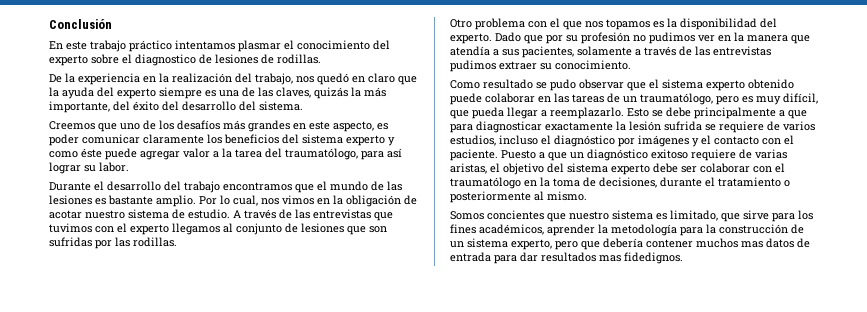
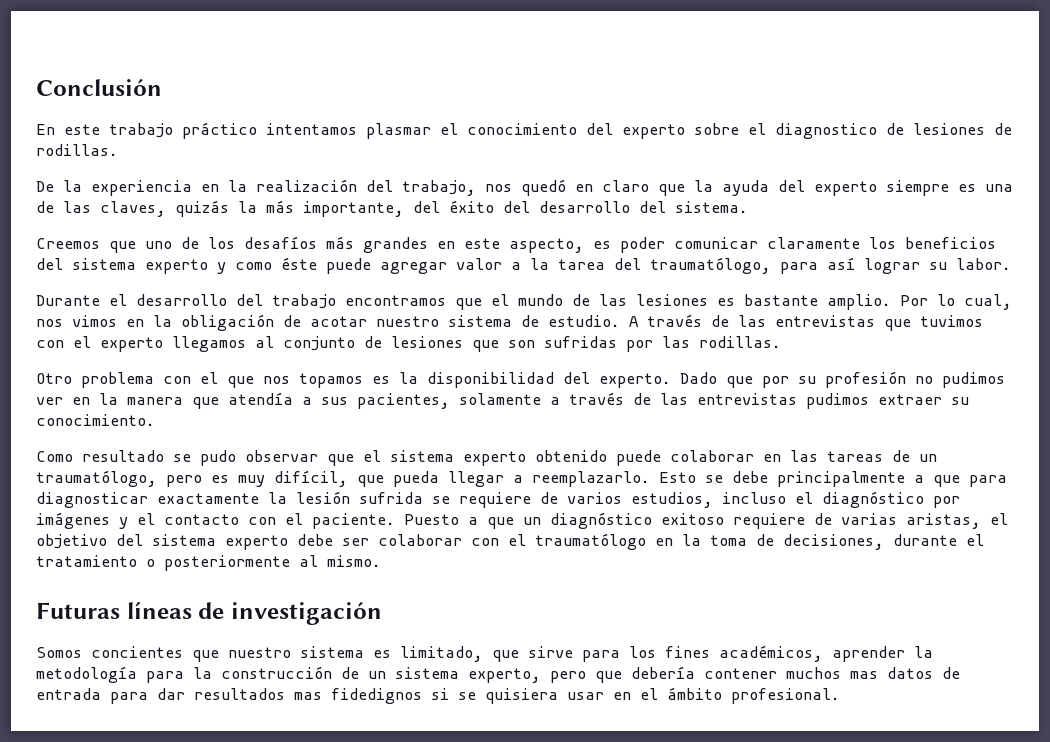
+ Futuras líneas de investigación
- Somos concientes que nuestro sistema es limitado, que sirve para los fines académicos, aprender la metodología para la construcción de un sistema experto, pero que debería contener muchos mas datos de entrada para dar resultados mas fidedignos.
+ Somos concientes que nuestro sistema es limitado, que sirve para los fines académicos, aprender la metodología para la construcción de un sistema experto, pero que debería contener muchos mas datos de entrada para dar resultados mas fidedignos si se quisiera usar en el ámbito profesional.

